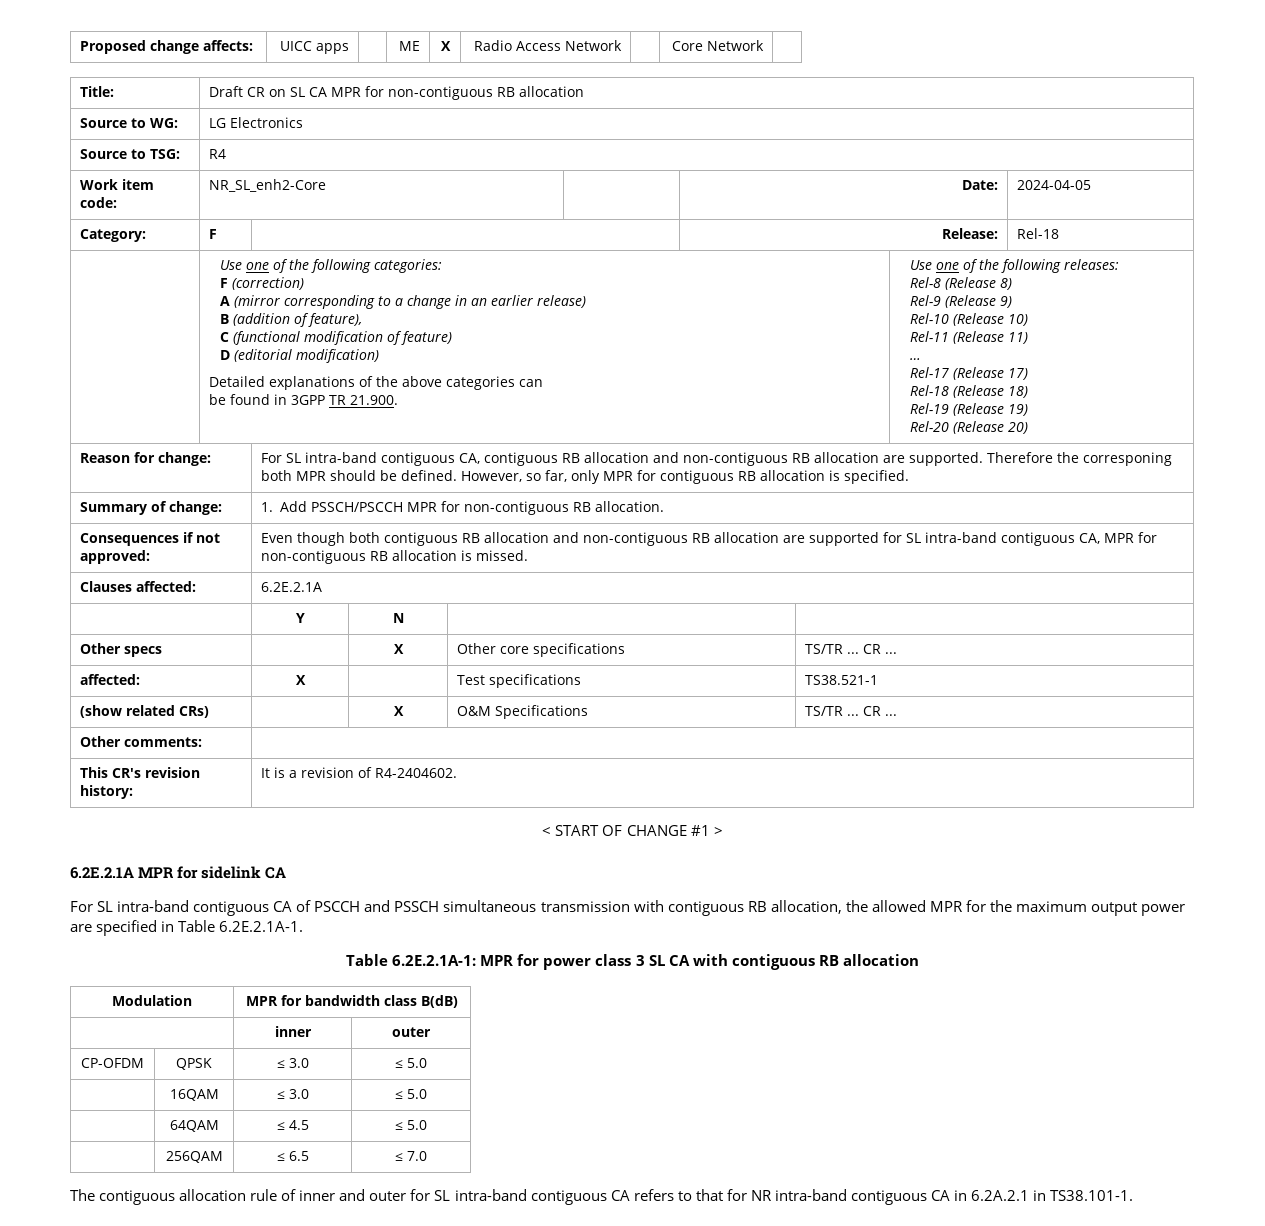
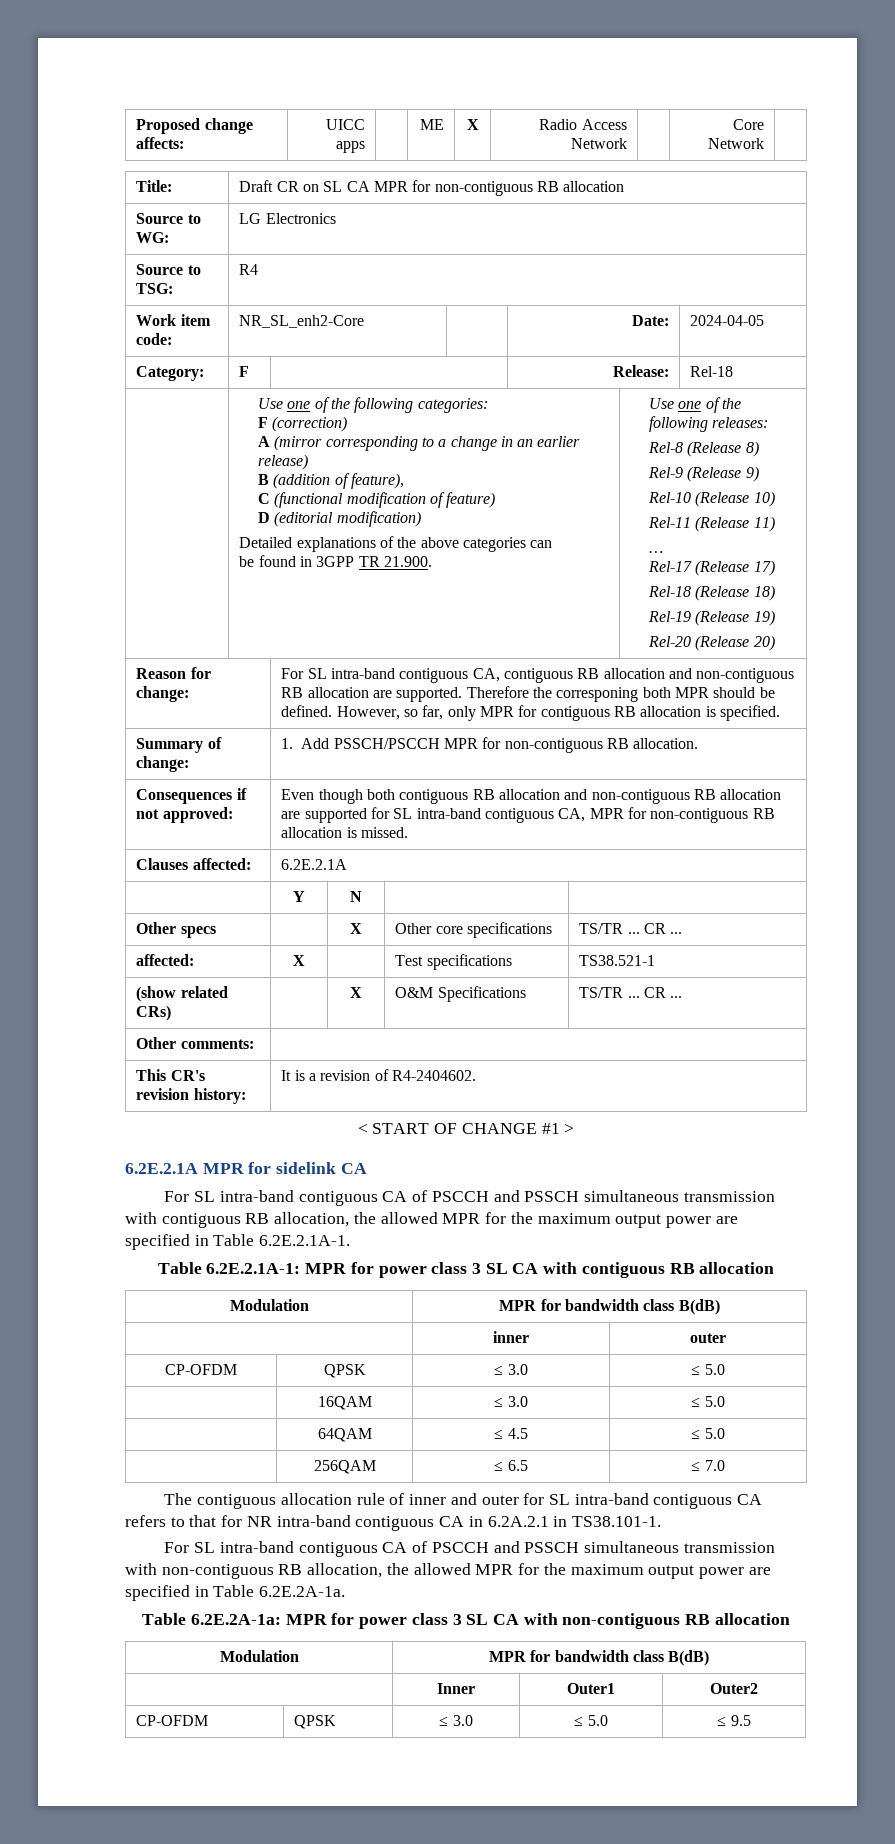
+ For SL intra-band contiguous CA of PSCCH and PSSCH simultaneous transmission with non-contiguous RB allocation, the allowed MPR for the maximum output power are specified in Table 6.2E.2A-1a.
+ Table 6.2E.2A-1a: MPR for power class 3 SL CA with non-contiguous RB allocation
+ Modulation | MPR for bandwidth class B(dB)
+ | Inner | Outer1 | Outer2
+ CP-OFDM | QPSK | ≤ 3.0 | ≤ 5.0 | ≤ 9.5

